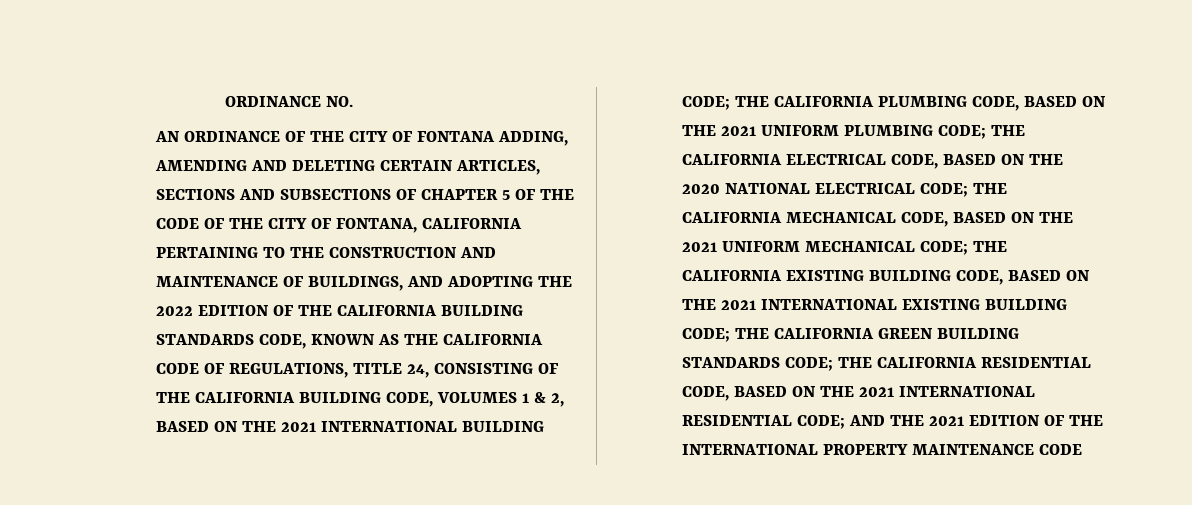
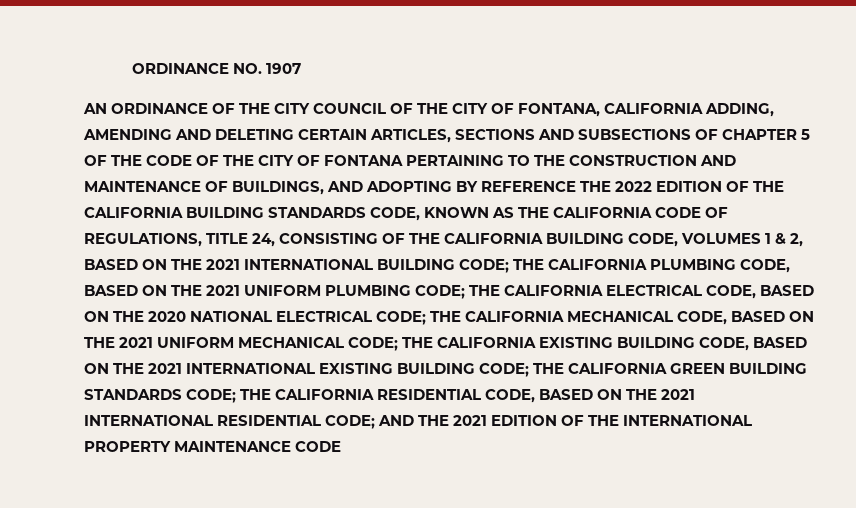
- ORDINANCE NO.
+ ORDINANCE NO. 1907
- AN ORDINANCE OF THE CITY OF FONTANA ADDING, AMENDING AND DELETING CERTAIN ARTICLES, SECTIONS AND SUBSECTIONS OF CHAPTER 5 OF THE CODE OF THE CITY OF FONTANA, CALIFORNIA PERTAINING TO THE CONSTRUCTION AND MAINTENANCE OF BUILDINGS, AND ADOPTING THE 2022 EDITION OF THE CALIFORNIA BUILDING STANDARDS CODE, KNOWN AS THE CALIFORNIA CODE OF REGULATIONS, TITLE 24, CONSISTING OF THE CALIFORNIA BUILDING CODE, VOLUMES 1 & 2, BASED ON THE 2021 INTERNATIONAL BUILDING CODE;
+ AN ORDINANCE OF THE CITY COUNCIL OF THE CITY OF FONTANA, CALIFORNIA ADDING, AMENDING AND DELETING CERTAIN ARTICLES, SECTIONS AND SUBSECTIONS OF CHAPTER 5 OF THE CODE OF THE CITY OF FONTANA PERTAINING TO THE CONSTRUCTION AND MAINTENANCE OF BUILDINGS, AND ADOPTING BY REFERENCE THE 2022 EDITION OF THE CALIFORNIA BUILDING STANDARDS CODE, KNOWN AS THE CALIFORNIA CODE OF REGULATIONS, TITLE 24, CONSISTING OF THE CALIFORNIA BUILDING CODE, VOLUMES 1 & 2, BASED ON THE 2021 INTERNATIONAL BUILDING CODE;

